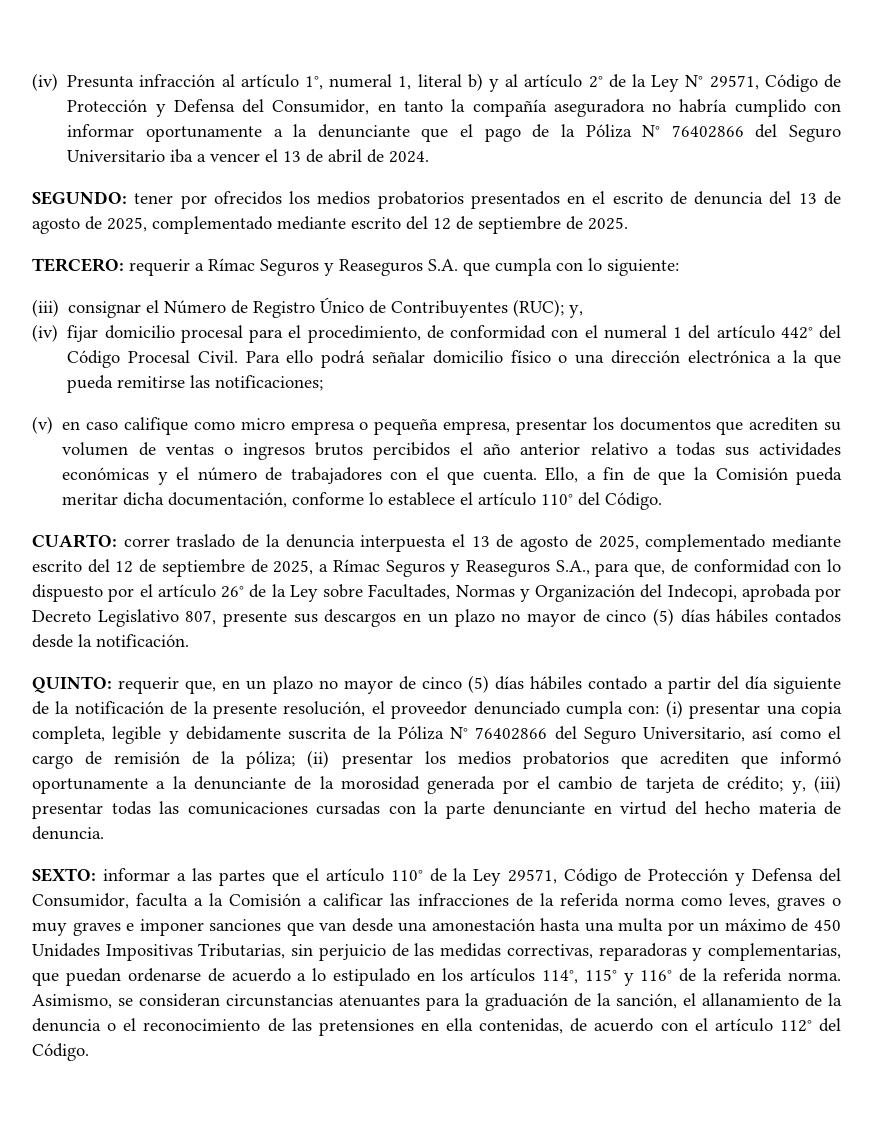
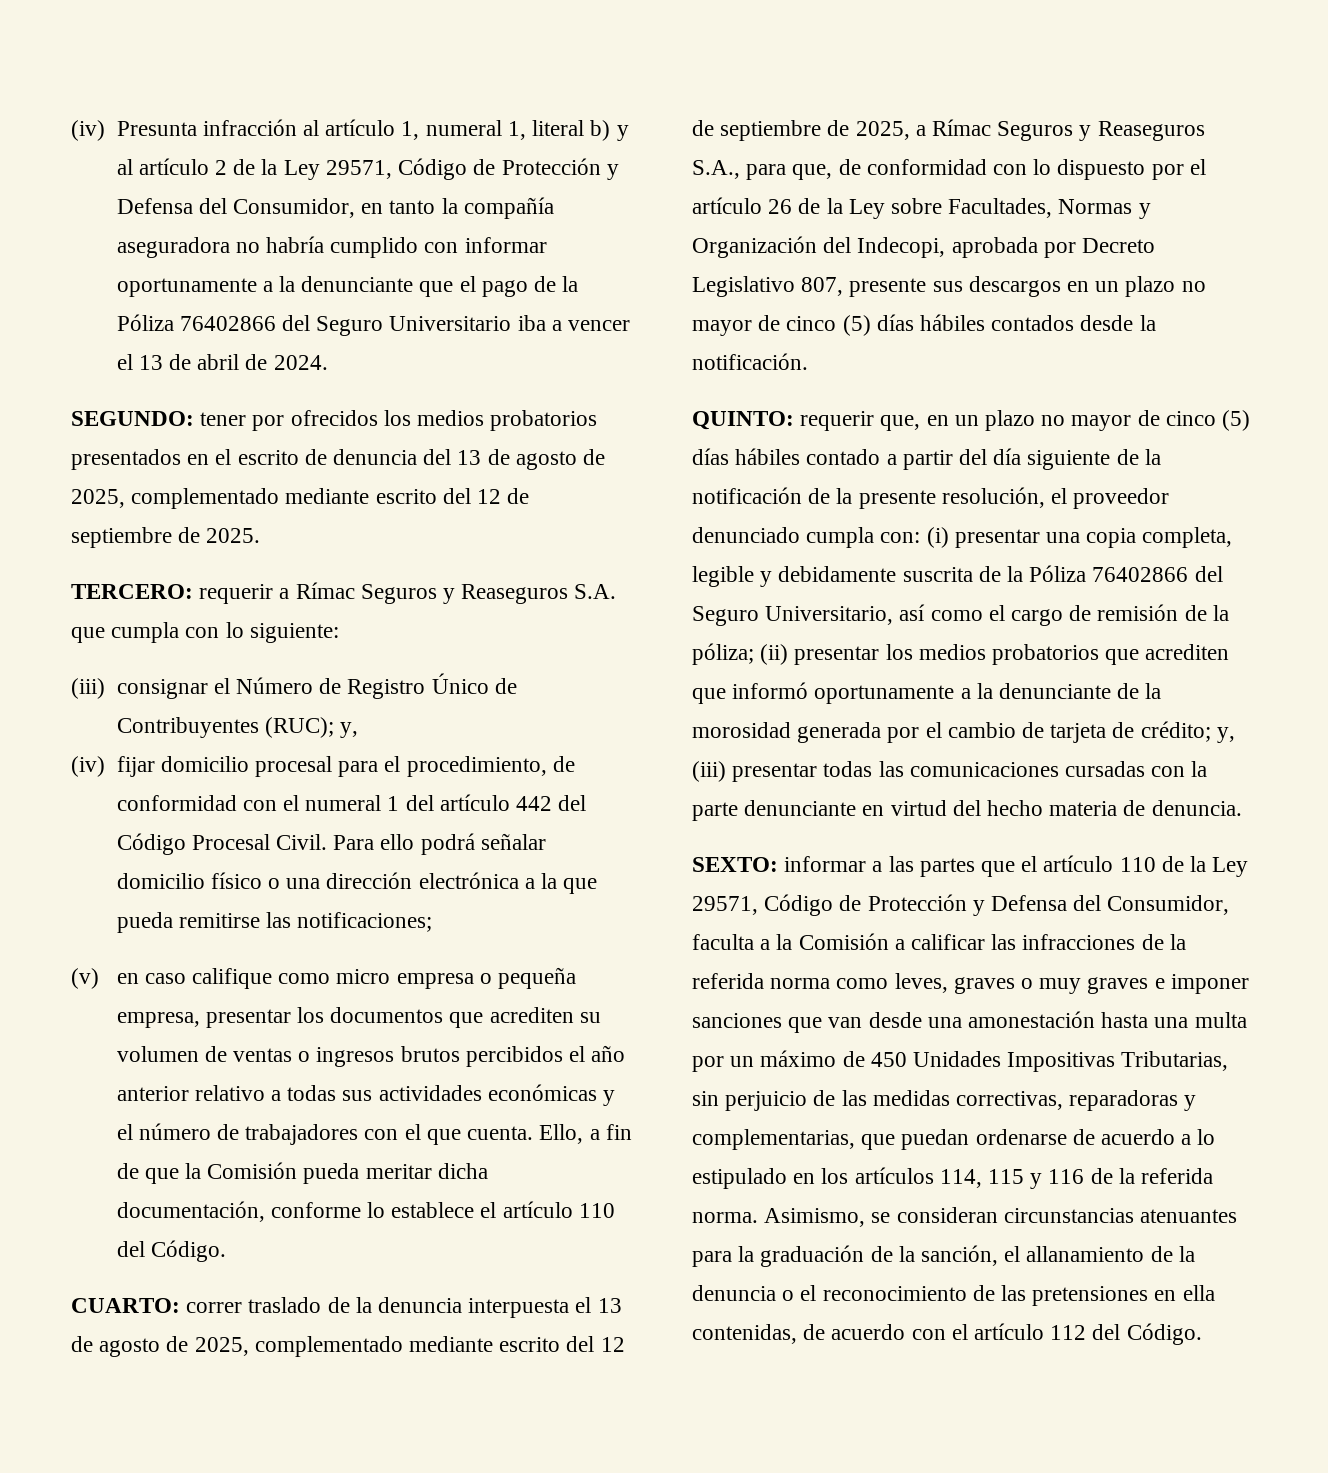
- (iv) Presunta infracción al artículo 1°, numeral 1, literal b) y al artículo 2° de la Ley N° 29571, Código de Protección y Defensa del Consumidor, en tanto la compañía aseguradora no habría cumplido con informar oportunamente a la denunciante que el pago de la Póliza N° 76402866 del Seguro Universitario iba a vencer el 13 de abril de 2024.
+ (iv) Presunta infracción al artículo 1, numeral 1, literal b) y al artículo 2 de la Ley 29571, Código de Protección y Defensa del Consumidor, en tanto la compañía aseguradora no habría cumplido con informar oportunamente a la denunciante que el pago de la Póliza 76402866 del Seguro Universitario iba a vencer el 13 de abril de 2024.
- (iv) fijar domicilio procesal para el procedimiento, de conformidad con el numeral 1 del artículo 442° del Código Procesal Civil.
+ (iv) fijar domicilio procesal para el procedimiento, de conformidad con el numeral 1 del artículo 442 del Código Procesal Civil.
- Ello, a fin de que la Comisión pueda meritar dicha documentación, conforme lo establece el artículo 110° del Código.
+ Ello, a fin de que la Comisión pueda meritar dicha documentación, conforme lo establece el artículo 110 del Código.
- correr traslado de la denuncia interpuesta el 13 de agosto de 2025, complementado mediante escrito del 12 de septiembre de 2025, a Rímac Seguros y Reaseguros S.A., para que, de conformidad con lo dispuesto por el artículo 26° de la Ley sobre Facultades, Normas y Organización del Indecopi, aprobada por Decreto Legislativo 807, presente sus descargos en un plazo no mayor de cinco (5) días hábiles contados desde la notificación.
+ correr traslado de la denuncia interpuesta el 13 de agosto de 2025, complementado mediante escrito del 12 de septiembre de 2025, a Rímac Seguros y Reaseguros S.A., para que, de conformidad con lo dispuesto por el artículo 26 de la Ley sobre Facultades, Normas y Organización del Indecopi, aprobada por Decreto Legislativo 807, presente sus descargos en un plazo no mayor de cinco (5) días hábiles contados desde la notificación.
- (i) presentar una copia completa, legible y debidamente suscrita de la Póliza N° 76402866 del Seguro Universitario, así como el cargo de remisión de la póliza;
+ (i) presentar una copia completa, legible y debidamente suscrita de la Póliza 76402866 del Seguro Universitario, así como el cargo de remisión de la póliza;
- informar a las partes que el artículo 110° de la Ley 29571, Código de Protección y Defensa del Consumidor, faculta a la Comisión a calificar las infracciones de la referida norma como leves, graves o muy graves e imponer sanciones que van desde una amonestación hasta una multa por un máximo de 450 Unidades Impositivas Tributarias, sin perjuicio de las medidas correctivas, reparadoras y complementarias, que puedan ordenarse de acuerdo a lo estipulado en los artículos 114°, 115° y 116° de la referida norma.
+ informar a las partes que el artículo 110 de la Ley 29571, Código de Protección y Defensa del Consumidor, faculta a la Comisión a calificar las infracciones de la referida norma como leves, graves o muy graves e imponer sanciones que van desde una amonestación hasta una multa por un máximo de 450 Unidades Impositivas Tributarias, sin perjuicio de las medidas correctivas, reparadoras y complementarias, que puedan ordenarse de acuerdo a lo estipulado en los artículos 114, 115 y 116 de la referida norma.
- Asimismo, se consideran circunstancias atenuantes para la graduación de la sanción, el allanamiento de la denuncia o el reconocimiento de las pretensiones en ella contenidas, de acuerdo con el artículo 112° del Código.
+ Asimismo, se consideran circunstancias atenuantes para la graduación de la sanción, el allanamiento de la denuncia o el reconocimiento de las pretensiones en ella contenidas, de acuerdo con el artículo 112 del Código.

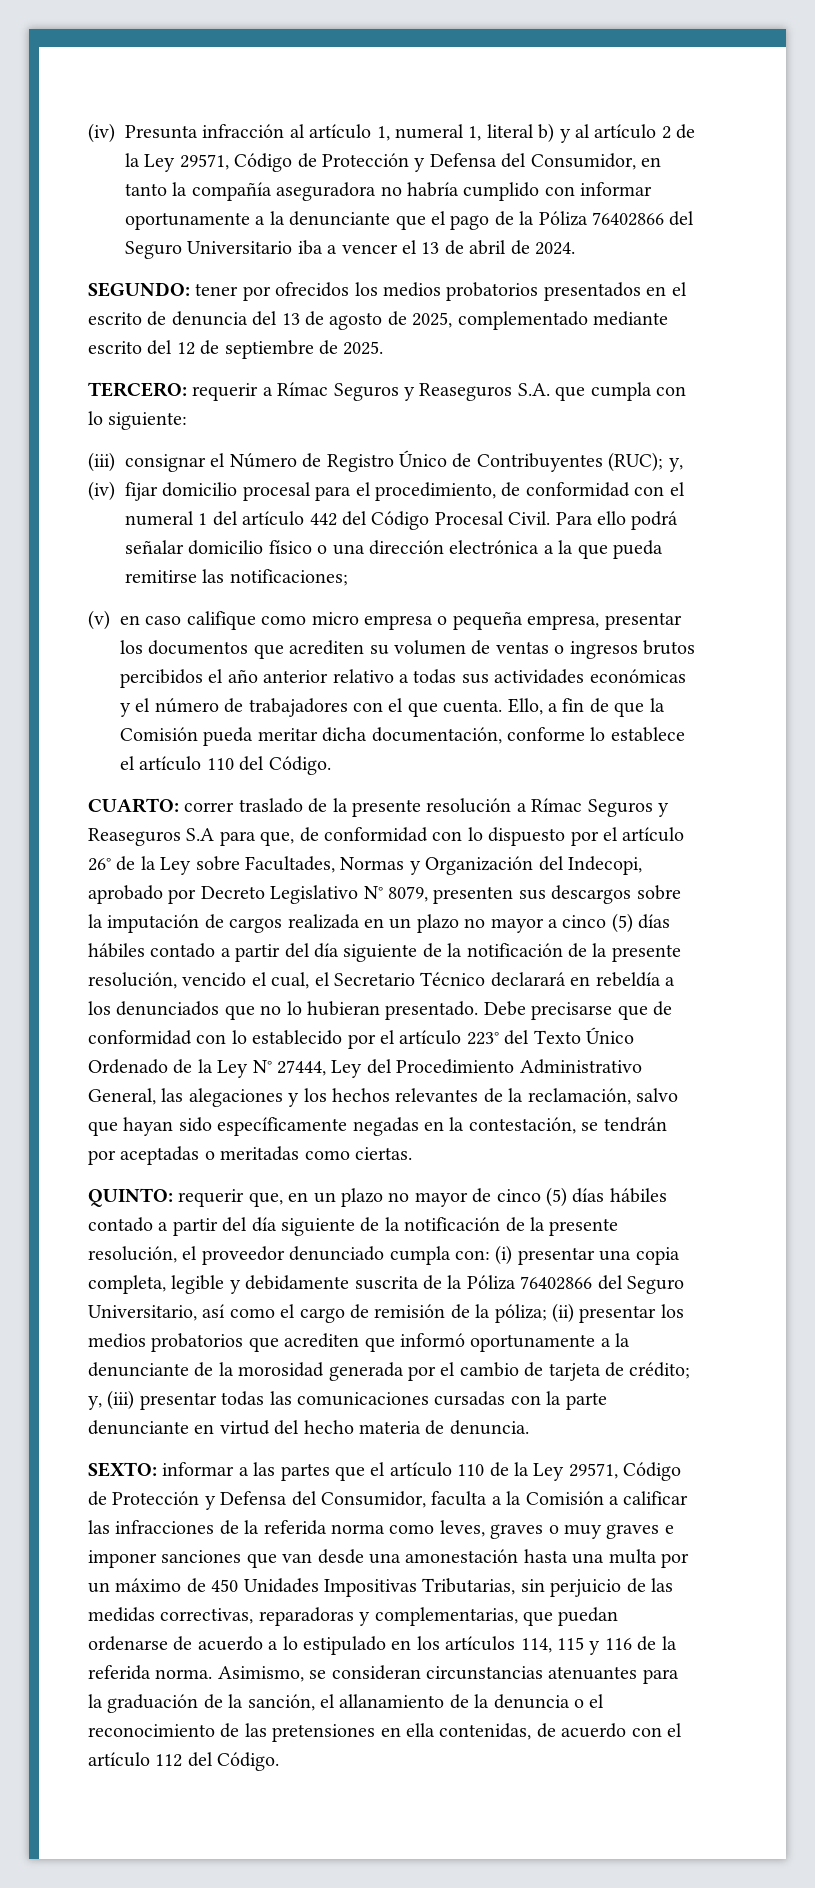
- CUARTO: correr traslado de la denuncia interpuesta el 13 de agosto de 2025, complementado mediante escrito del 12 de septiembre de 2025, a Rímac Seguros y Reaseguros S.A., para que, de conformidad con lo dispuesto por el artículo 26 de la Ley sobre Facultades, Normas y Organización del Indecopi, aprobada por Decreto Legislativo 807, presente sus descargos en un plazo no mayor de cinco (5) días hábiles contados desde la notificación.
+ CUARTO: correr traslado de la presente resolución a Rímac Seguros y Reaseguros S.A para que, de conformidad con lo dispuesto por el artículo 26° de la Ley sobre Facultades, Normas y Organización del Indecopi, aprobado por Decreto Legislativo N° 8079, presenten sus descargos sobre la imputación de cargos realizada en un plazo no mayor a cinco (5) días hábiles contado a partir del día siguiente de la notificación de la presente resolución, vencido el cual, el Secretario Técnico declarará en rebeldía a los denunciados que no lo hubieran presentado. Debe precisarse que de conformidad con lo establecido por el artículo 223° del Texto Único Ordenado de la Ley N° 27444, Ley del Procedimiento Administrativo General, las alegaciones y los hechos relevantes de la reclamación, salvo que hayan sido específicamente negadas en la contestación, se tendrán por aceptadas o meritadas como ciertas.

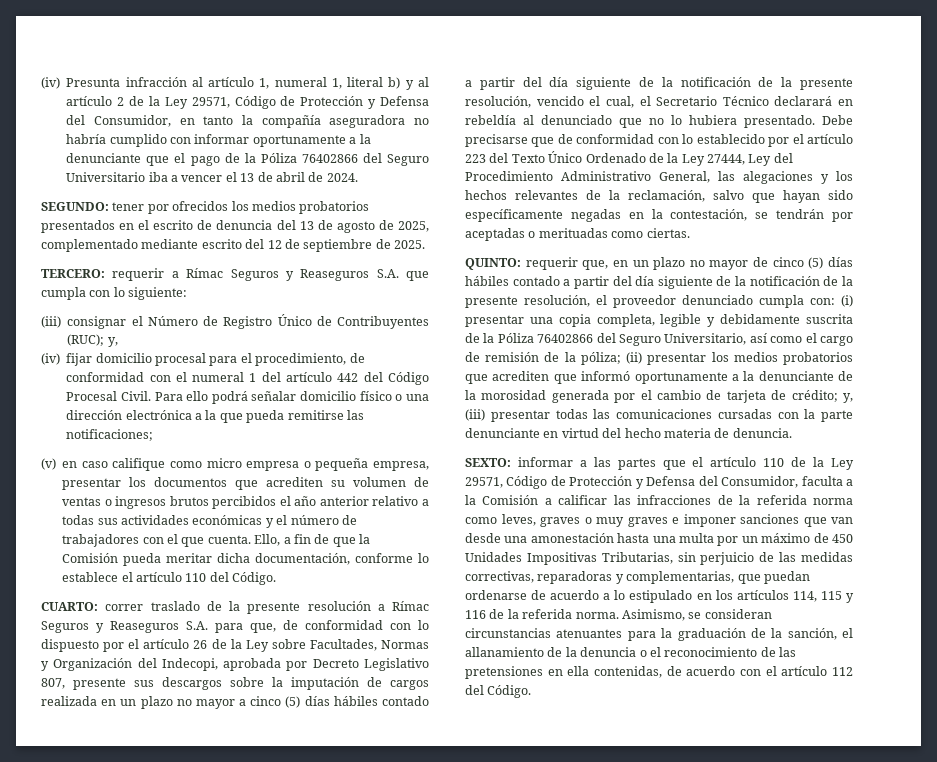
- correr traslado de la presente resolución a Rímac Seguros y Reaseguros S.A para que, de conformidad con lo dispuesto por el artículo 26° de la Ley sobre Facultades, Normas y Organización del Indecopi, aprobado por Decreto Legislativo N° 8079, presenten sus descargos sobre la imputación de cargos realizada en un plazo no mayor a cinco (5) días hábiles contado a partir del día siguiente de la notificación de la presente resolución, vencido el cual, el Secretario Técnico declarará en rebeldía a los denunciados que no lo hubieran presentado.
+ correr traslado de la presente resolución a Rímac Seguros y Reaseguros S.A. para que, de conformidad con lo dispuesto por el artículo 26 de la Ley sobre Facultades, Normas y Organización del Indecopi, aprobada por Decreto Legislativo 807, presente sus descargos sobre la imputación de cargos realizada en un plazo no mayor a cinco (5) días hábiles contado a partir del día siguiente de la notificación de la presente resolución, vencido el cual, el Secretario Técnico declarará en rebeldía al denunciado que no lo hubiera presentado.
- Debe precisarse que de conformidad con lo establecido por el artículo 223° del Texto Único Ordenado de la Ley N° 27444, Ley del Procedimiento Administrativo General, las alegaciones y los hechos relevantes de la reclamación, salvo que hayan sido específicamente negadas en la contestación, se tendrán por aceptadas o meritadas como ciertas.
+ Debe precisarse que de conformidad con lo establecido por el artículo 223 del Texto Único Ordenado de la Ley 27444, Ley del Procedimiento Administrativo General, las alegaciones y los hechos relevantes de la reclamación, salvo que hayan sido específicamente negadas en la contestación, se tendrán por aceptadas o merituadas como ciertas.

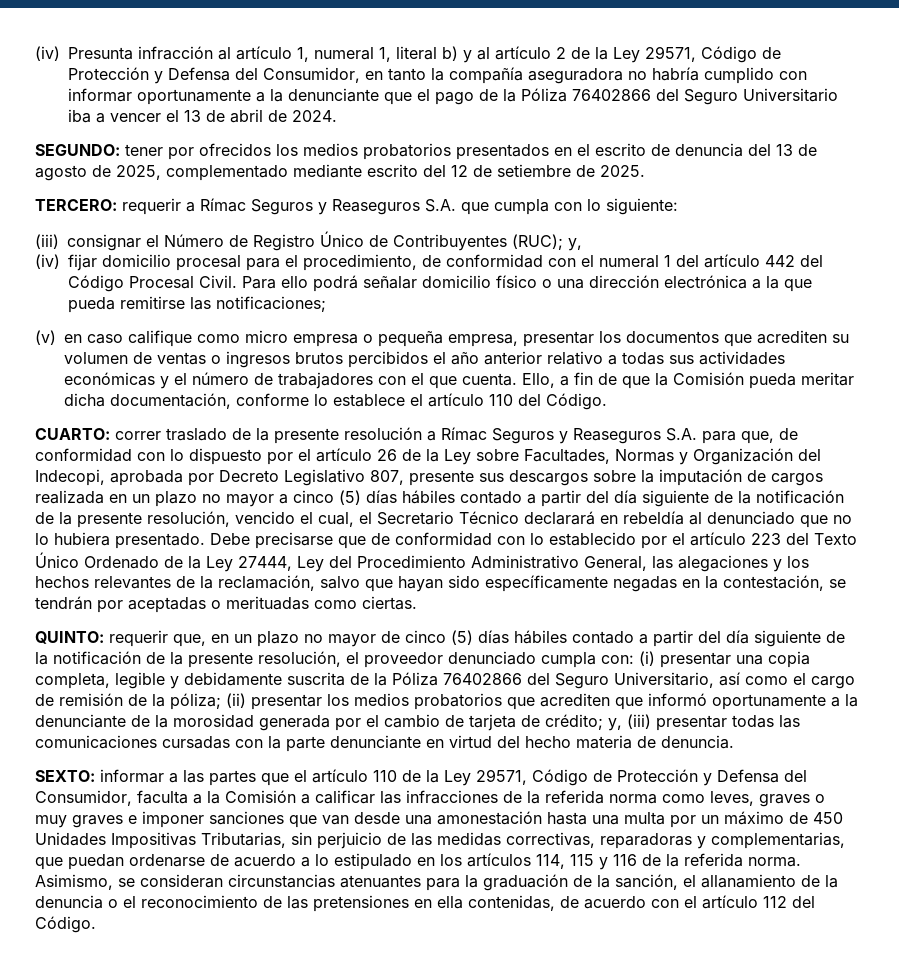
- SEGUNDO: tener por ofrecidos los medios probatorios presentados en el escrito de denuncia del 13 de agosto de 2025, complementado mediante escrito del 12 de septiembre de 2025.
+ SEGUNDO: tener por ofrecidos los medios probatorios presentados en el escrito de denuncia del 13 de agosto de 2025, complementado mediante escrito del 12 de setiembre de 2025.

